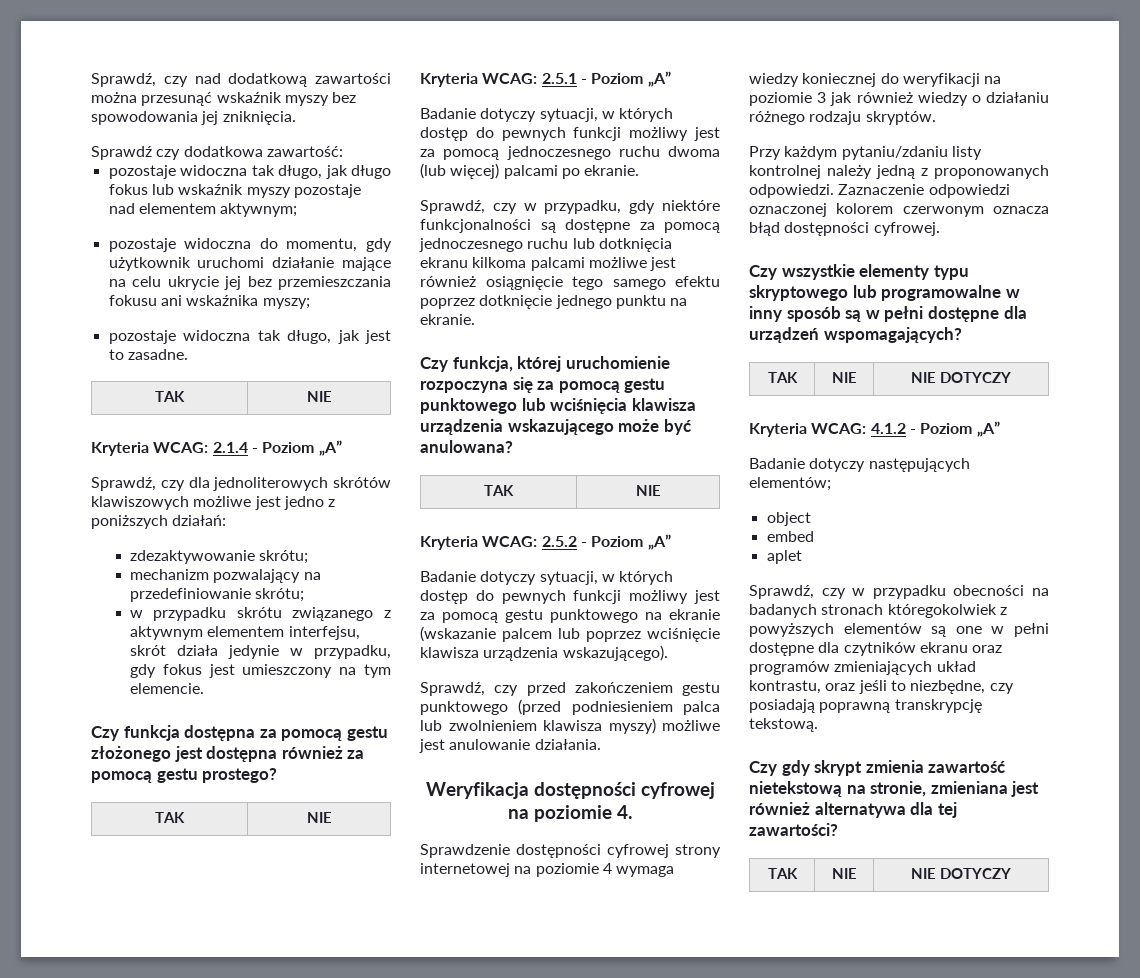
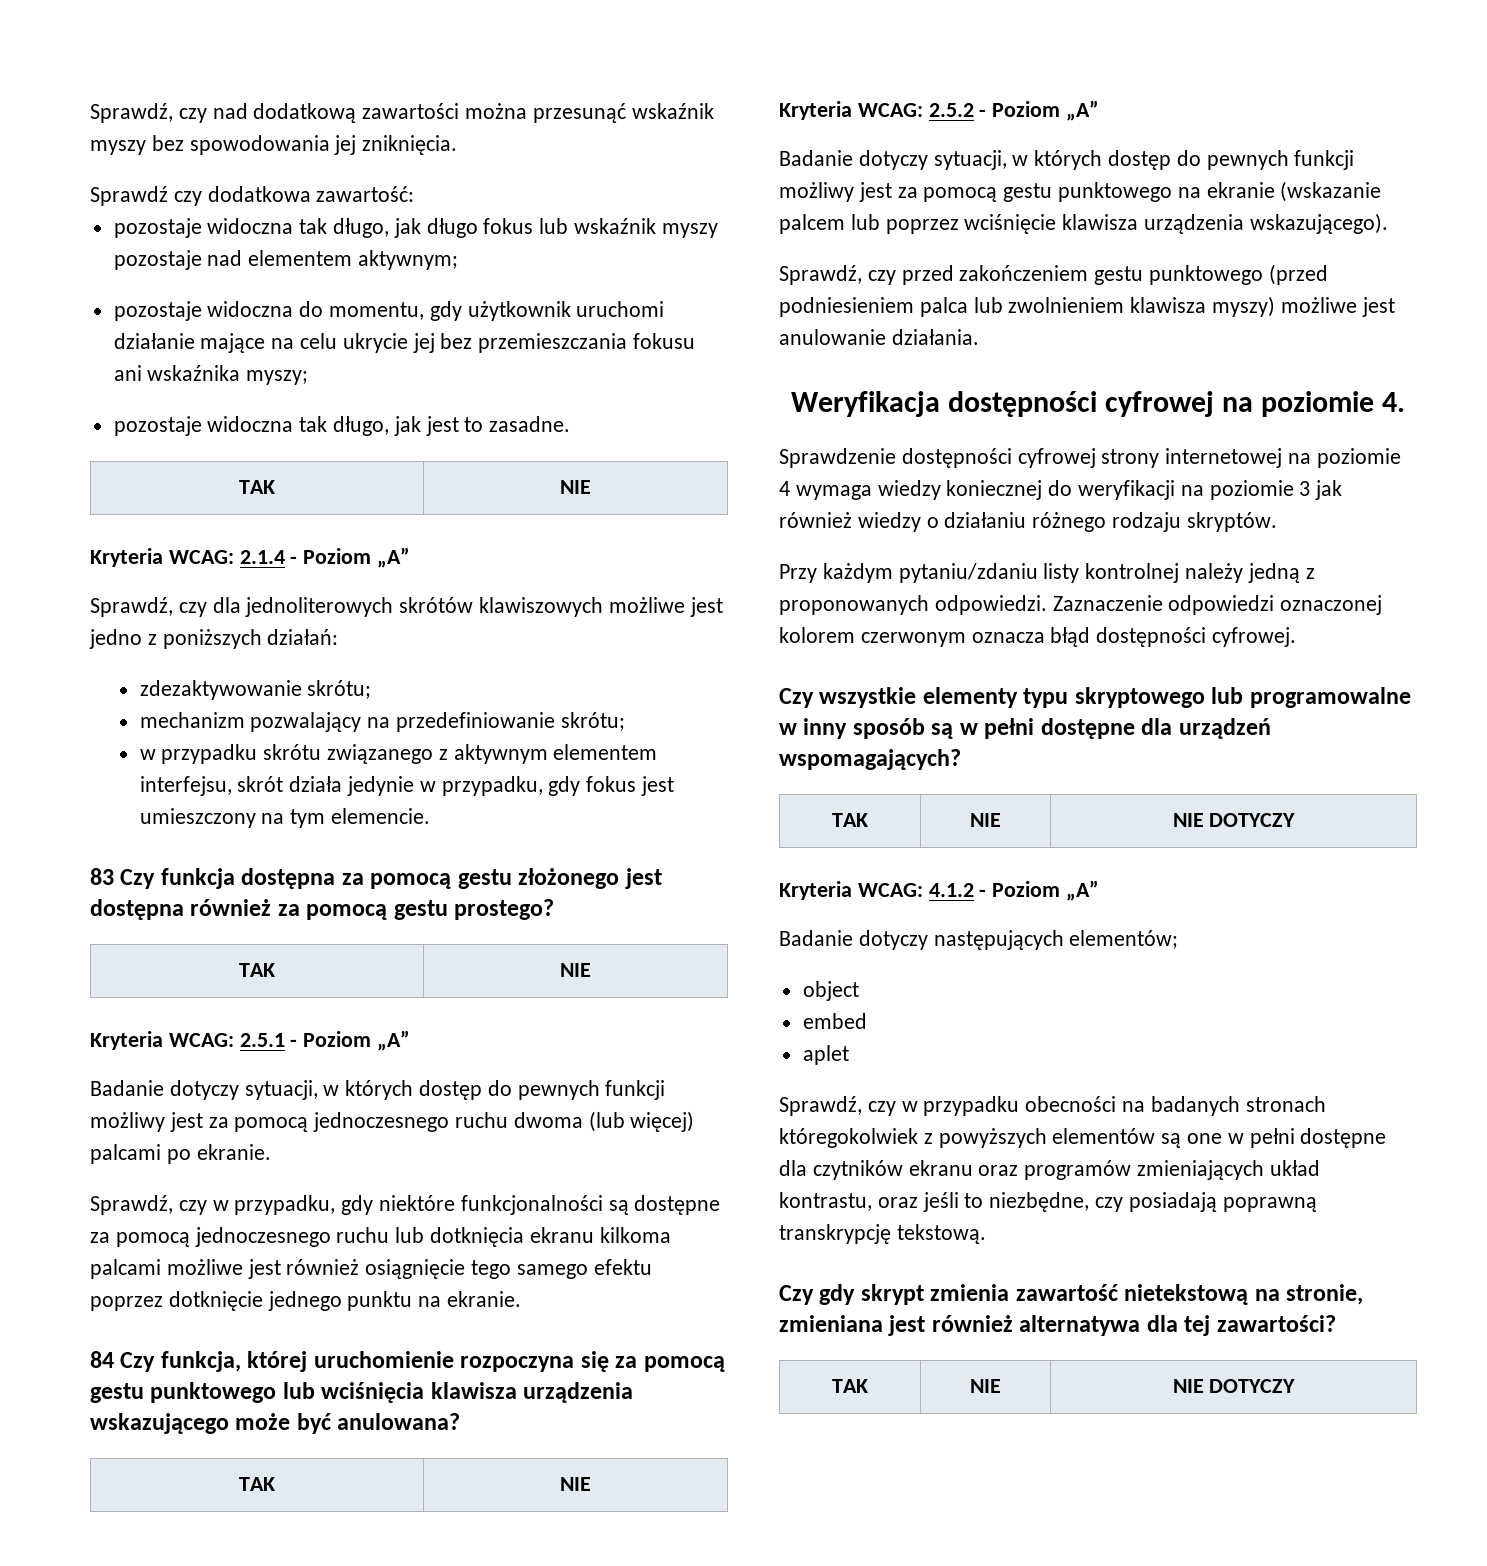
- Czy funkcja dostępna za pomocą gestu złożonego jest dostępna również za pomocą gestu prostego?
+ 83 Czy funkcja dostępna za pomocą gestu złożonego jest dostępna również za pomocą gestu prostego?
- Czy funkcja, której uruchomienie rozpoczyna się za pomocą gestu punktowego lub wciśnięcia klawisza urządzenia wskazującego może być anulowana?
+ 84 Czy funkcja, której uruchomienie rozpoczyna się za pomocą gestu punktowego lub wciśnięcia klawisza urządzenia wskazującego może być anulowana?

